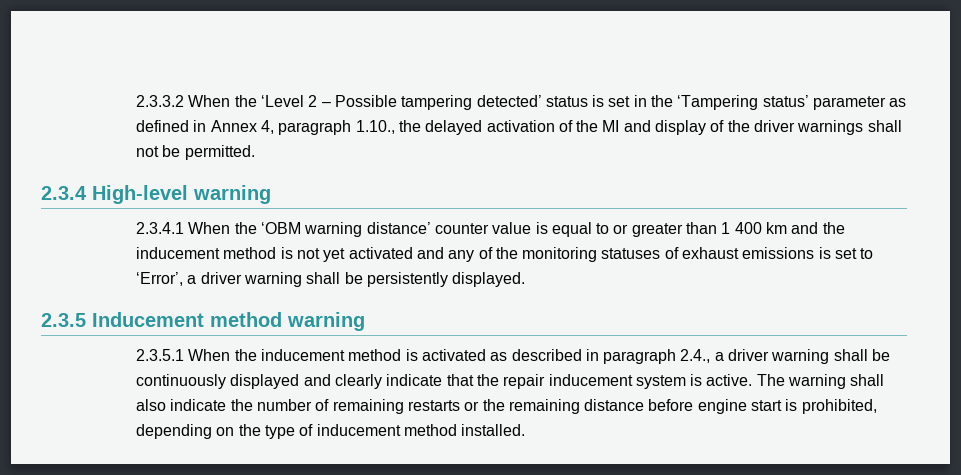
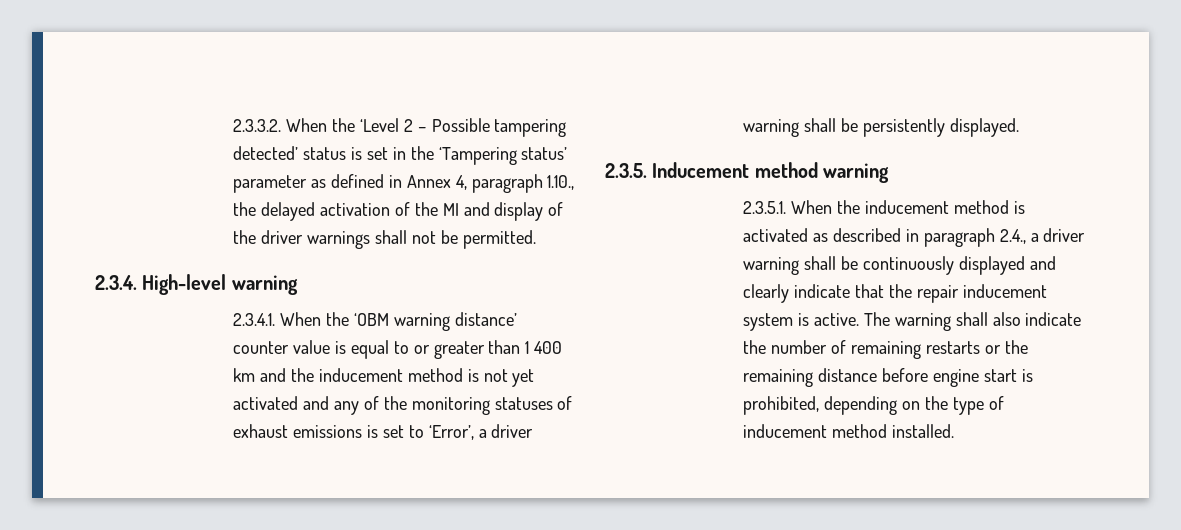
- 2.3.3.2 When the ‘Level 2 – Possible tampering detected’ status is set in the ‘Tampering status’ parameter as defined in Annex 4, paragraph 1.10., the delayed activation of the MI and display of the driver warnings shall not be permitted.
+ 2.3.3.2. When the ‘Level 2 – Possible tampering detected’ status is set in the ‘Tampering status’ parameter as defined in Annex 4, paragraph 1.10., the delayed activation of the MI and display of the driver warnings shall not be permitted.
- 2.3.4 High-level warning
+ 2.3.4. High-level warning
- 2.3.4.1 When the ‘OBM warning distance’ counter value is equal to or greater than 1 400 km and the inducement method is not yet activated and any of the monitoring statuses of exhaust emissions is set to ‘Error’, a driver warning shall be persistently displayed.
+ 2.3.4.1. When the ‘OBM warning distance’ counter value is equal to or greater than 1 400 km and the inducement method is not yet activated and any of the monitoring statuses of exhaust emissions is set to ‘Error’, a driver warning shall be persistently displayed.
- 2.3.5 Inducement method warning
+ 2.3.5. Inducement method warning
- 2.3.5.1 When the inducement method is activated as described in paragraph 2.4., a driver warning shall be continuously displayed and clearly indicate that the repair inducement system is active.
+ 2.3.5.1. When the inducement method is activated as described in paragraph 2.4., a driver warning shall be continuously displayed and clearly indicate that the repair inducement system is active.

